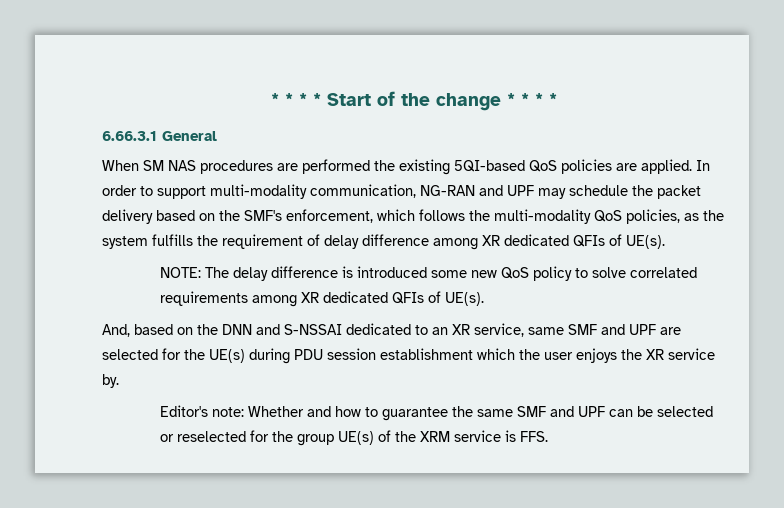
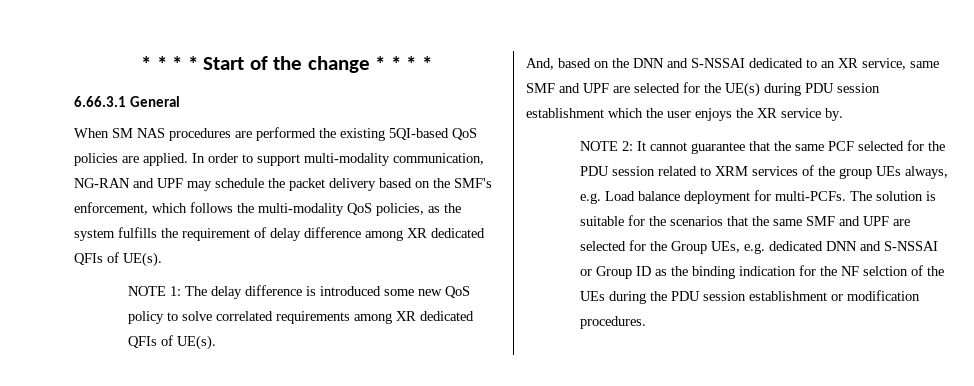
- NOTE: The delay difference is introduced some new QoS policy to solve correlated requirements among XR dedicated QFIs of UE(s).
+ NOTE 1: The delay difference is introduced some new QoS policy to solve correlated requirements among XR dedicated QFIs of UE(s).
- Editor's note: Whether and how to guarantee the same SMF and UPF can be selected or reselected for the group UE(s) of the XRM service is FFS.
+ NOTE 2: It cannot guarantee that the same PCF selected for the PDU session related to XRM services of the group UEs always, e.g. Load balance deployment for multi-PCFs. The solution is suitable for the scenarios that the same SMF and UPF are selected for the Group UEs, e.g. dedicated DNN and S-NSSAI or Group ID as the binding indication for the NF selction of the UEs during the PDU session establishment or modification procedures.

